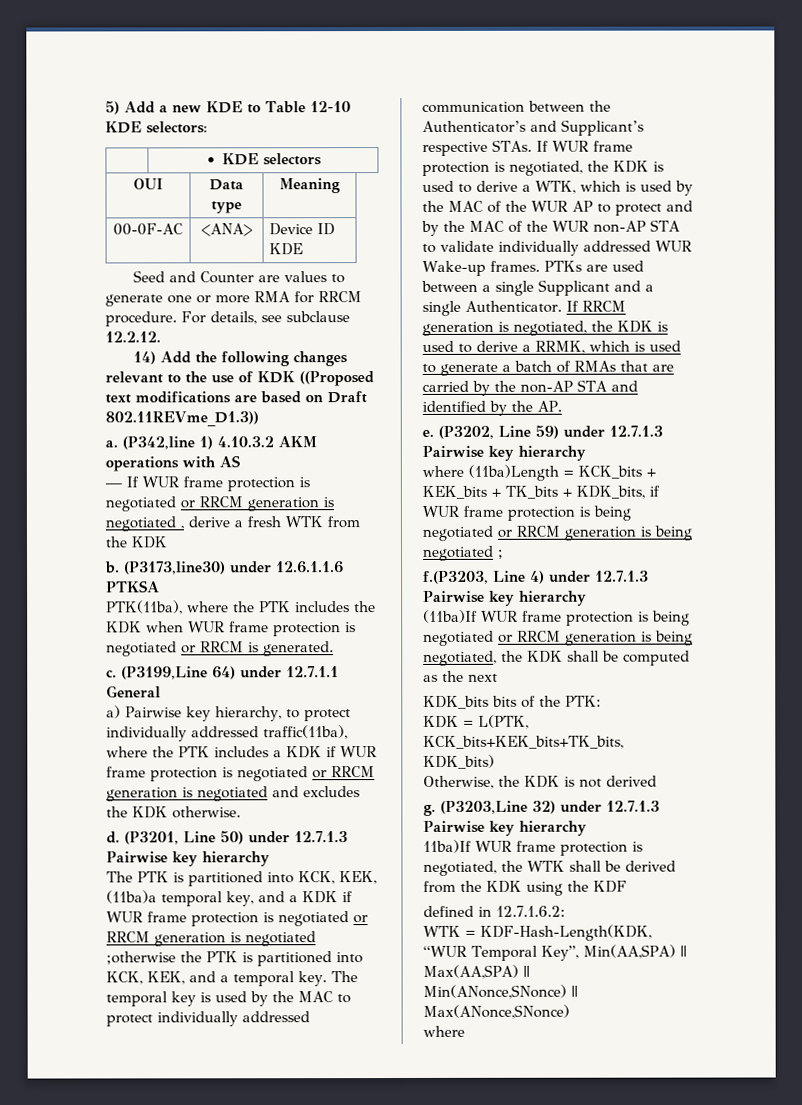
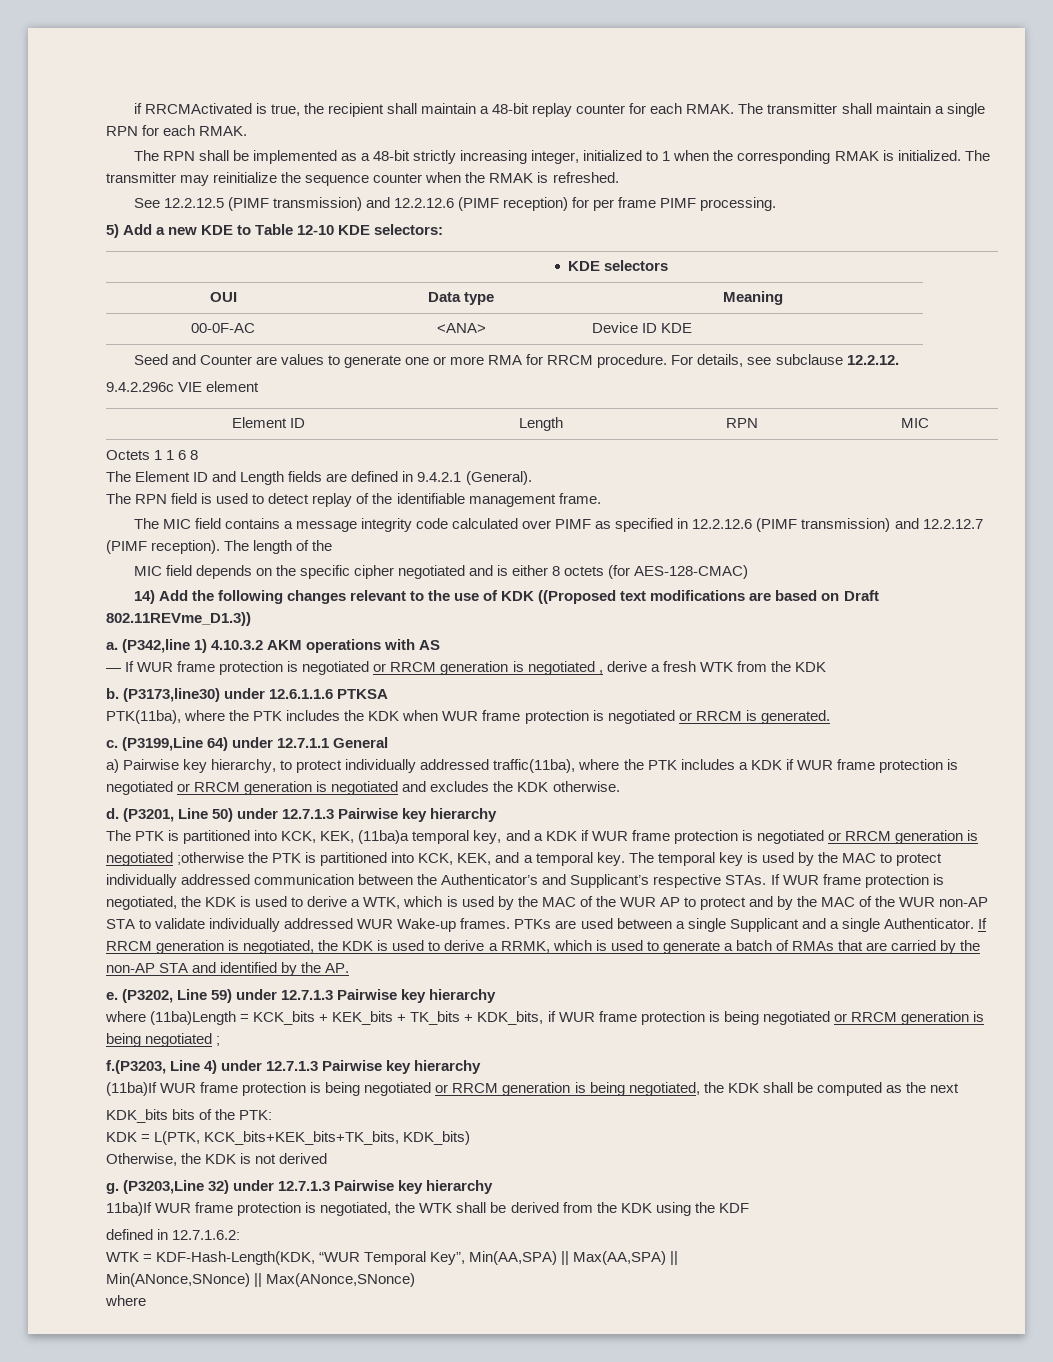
+ if RRCMActivated is true, the recipient shall maintain a 48-bit replay counter for each RMAK. The transmitter shall maintain a single RPN for each RMAK.
+ The RPN shall be implemented as a 48-bit strictly increasing integer, initialized to 1 when the corresponding RMAK is initialized. The transmitter may reinitialize the sequence counter when the RMAK is refreshed.
+ See 12.2.12.5 (PIMF transmission) and 12.2.12.6 (PIMF reception) for per frame PIMF processing.
+ 9.4.2.296c VIE element
+ Element ID | Length | RPN | MIC
+ Octets 1 1 6 8
+ The Element ID and Length fields are defined in 9.4.2.1 (General).
+ The RPN field is used to detect replay of the identifiable management frame.
+ The MIC field contains a message integrity code calculated over PIMF as specified in 12.2.12.6 (PIMF transmission) and 12.2.12.7 (PIMF reception). The length of the
+ MIC field depends on the specific cipher negotiated and is either 8 octets (for AES-128-CMAC)

